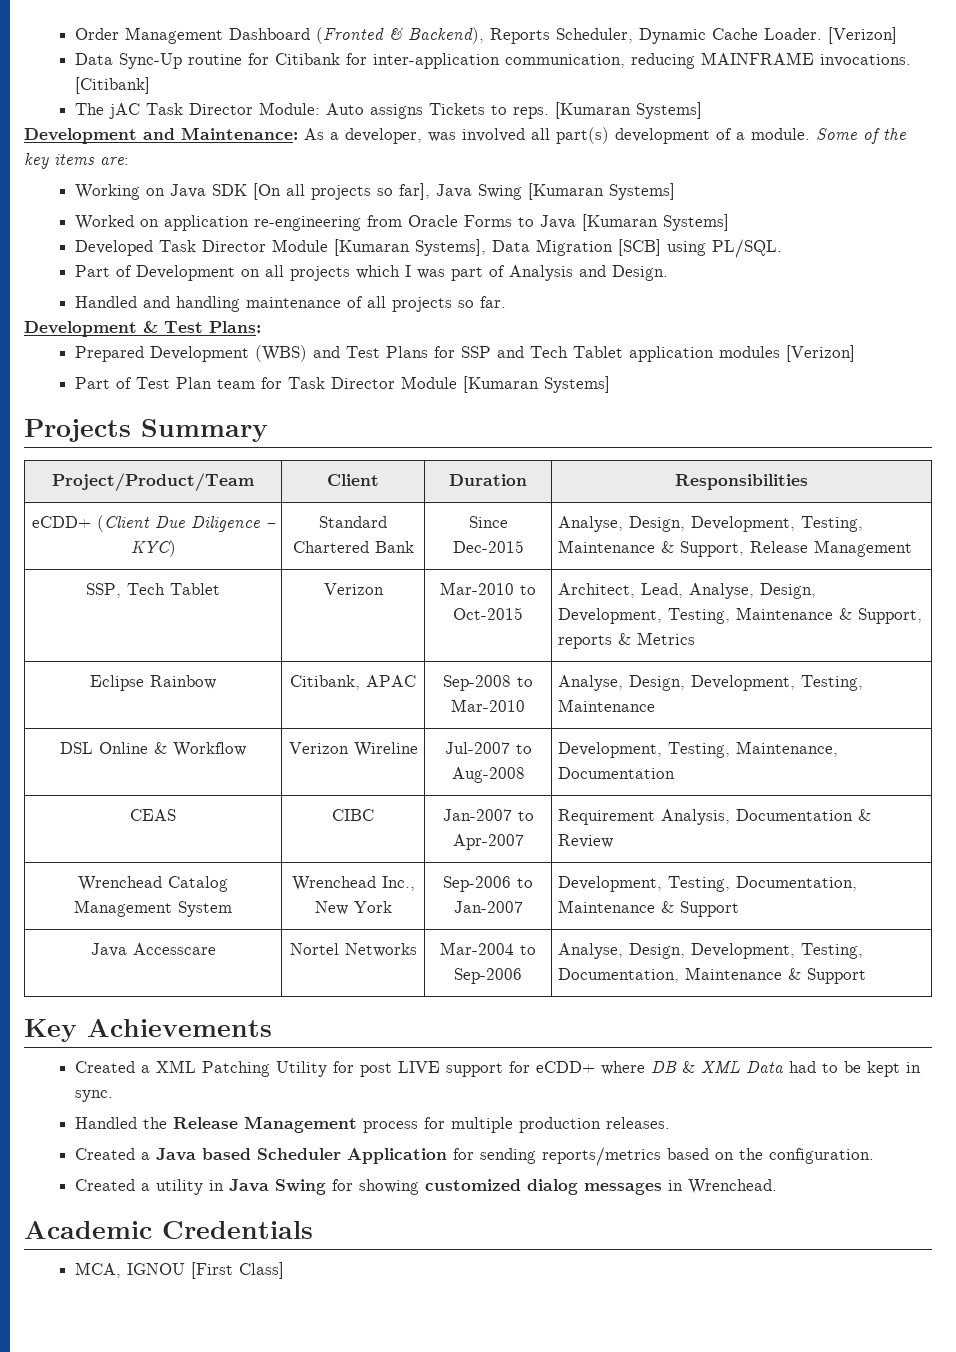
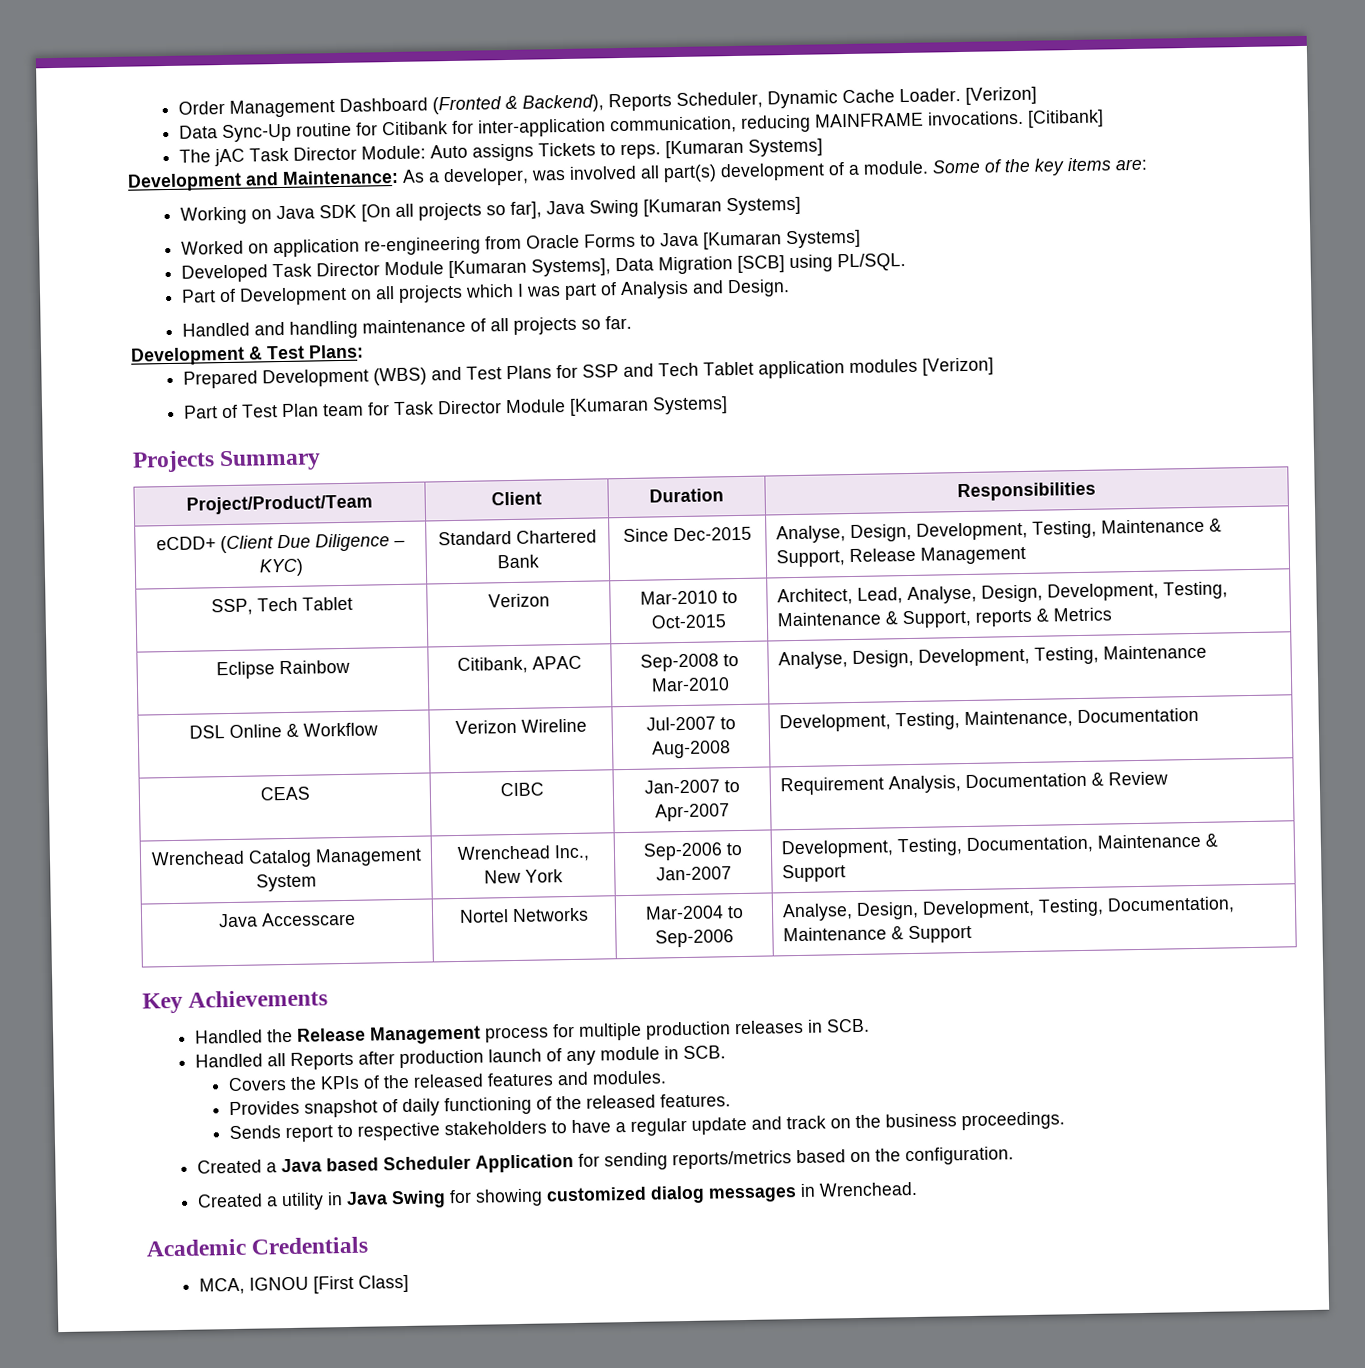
- Created a XML Patching Utility for post LIVE support for eCDD+ where DB & XML Data had to be kept in sync.
- Handled the Release Management process for multiple production releases.
+ Handled the Release Management process for multiple production releases in SCB.
+ Handled all Reports after production launch of any module in SCB.
+ Covers the KPIs of the released features and modules.
+ Provides snapshot of daily functioning of the released features.
+ Sends report to respective stakeholders to have a regular update and track on the business proceedings.

